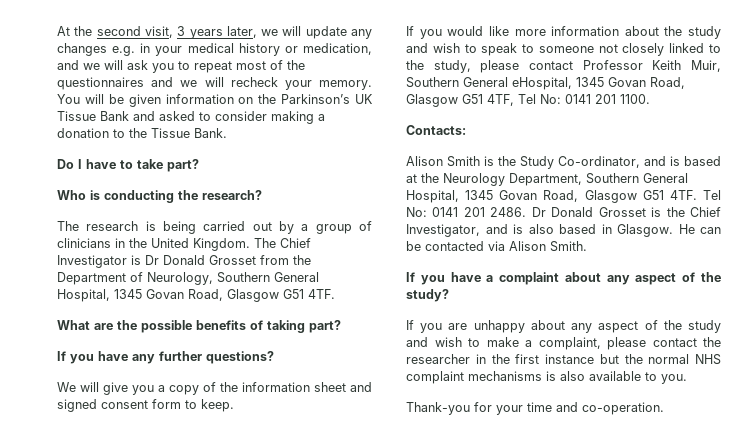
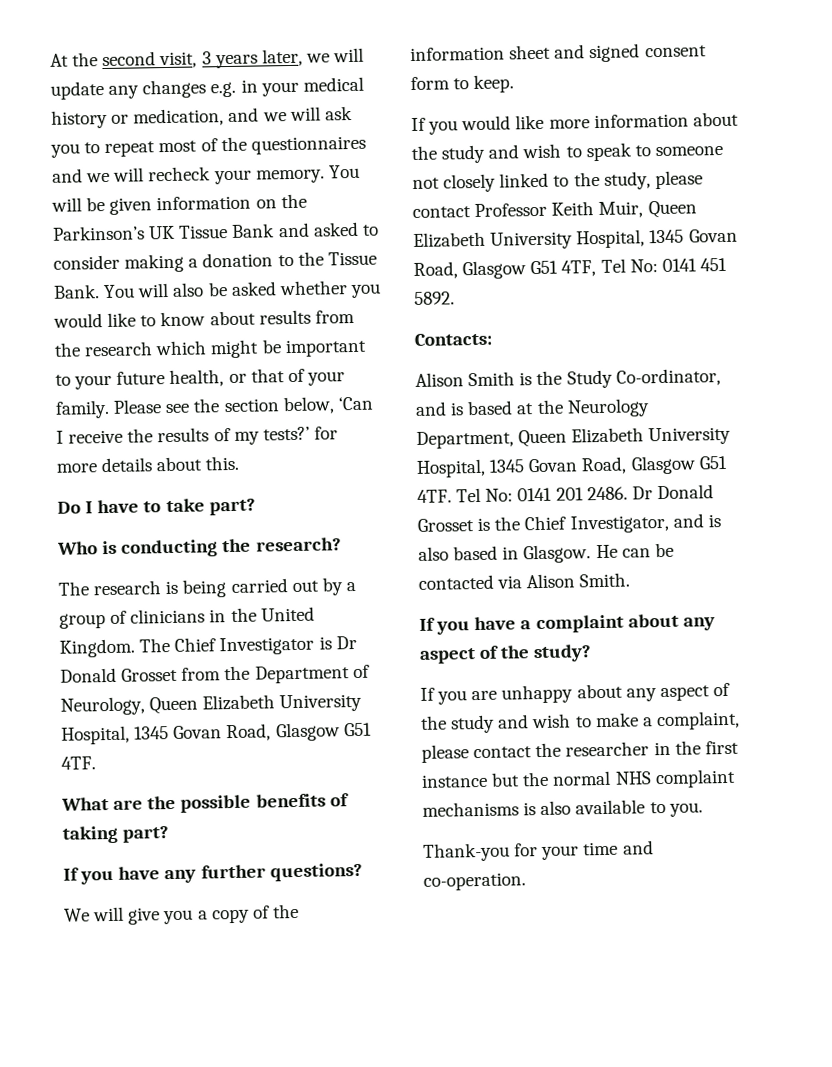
+ You will also be asked whether you would like to know about results from the research which might be important to your future health, or that of your family. Please see the section below, ‘Can I receive the results of my tests?’ for more details about this.
- The Chief Investigator is Dr Donald Grosset from the Department of Neurology, Southern General Hospital, 1345 Govan Road, Glasgow G51 4TF.
+ The Chief Investigator is Dr Donald Grosset from the Department of Neurology, Queen Elizabeth University Hospital, 1345 Govan Road, Glasgow G51 4TF.
- If you would like more information about the study and wish to speak to someone not closely linked to the study, please contact Professor Keith Muir, Southern General eHospital, 1345 Govan Road, Glasgow G51 4TF, Tel No: 0141 201 1100.
+ If you would like more information about the study and wish to speak to someone not closely linked to the study, please contact Professor Keith Muir, Queen Elizabeth University Hospital, 1345 Govan Road, Glasgow G51 4TF, Tel No: 0141 451 5892.
- Alison Smith is the Study Co-ordinator, and is based at the Neurology Department, Southern General Hospital, 1345 Govan Road, Glasgow G51 4TF.
+ Alison Smith is the Study Co-ordinator, and is based at the Neurology Department, Queen Elizabeth University Hospital, 1345 Govan Road, Glasgow G51 4TF.

